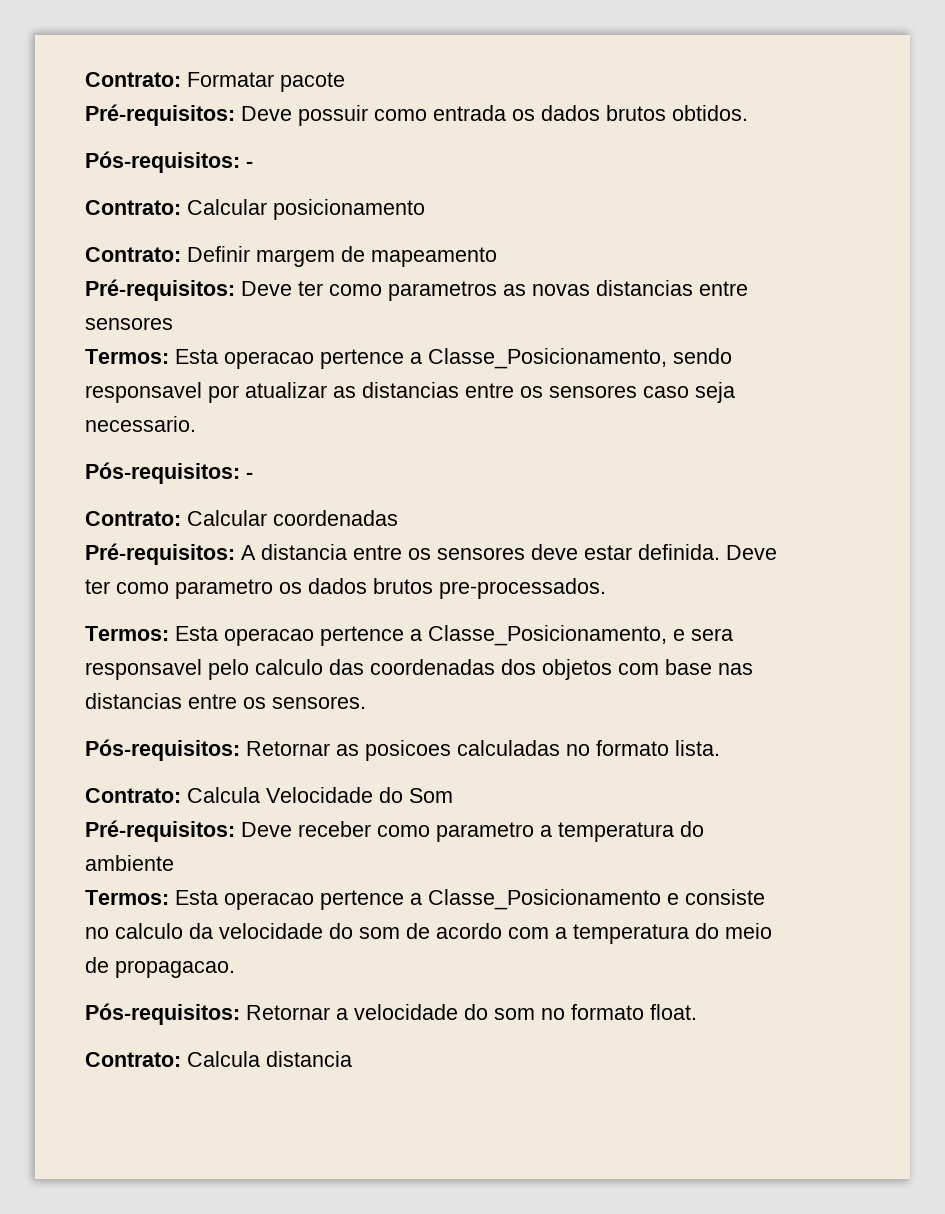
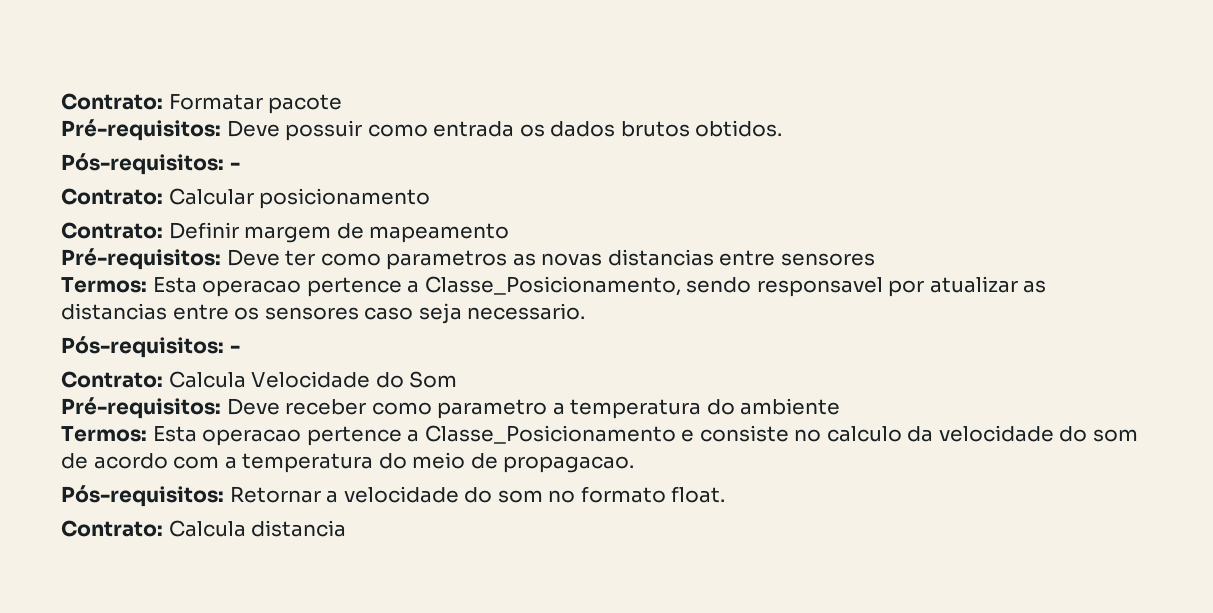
- Contrato: Calcular coordenadas
- Pré-requisitos: A distancia entre os sensores deve estar definida. Deve ter como parametro os dados brutos pre-processados.
- Termos: Esta operacao pertence a Classe_Posicionamento, e sera responsavel pelo calculo das coordenadas dos objetos com base nas distancias entre os sensores.
- Pós-requisitos: Retornar as posicoes calculadas no formato lista.

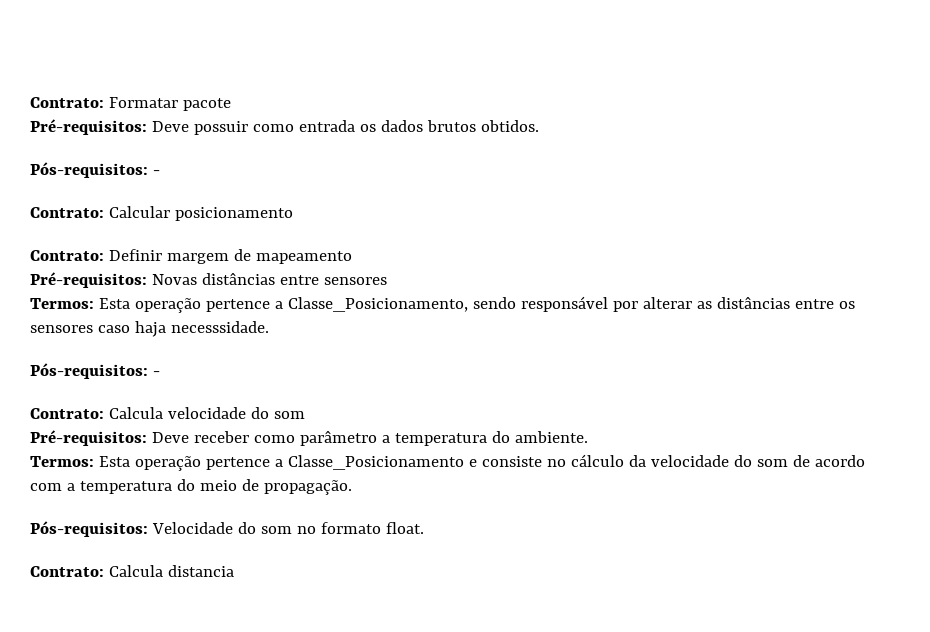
- Pré-requisitos: Deve ter como parametros as novas distancias entre sensores
+ Pré-requisitos: Novas distâncias entre sensores
- Termos: Esta operacao pertence a Classe_Posicionamento, sendo responsavel por atualizar as distancias entre os sensores caso seja necessario.
+ Termos: Esta operação pertence a Classe_Posicionamento, sendo responsável por alterar as distâncias entre os sensores caso haja necesssidade.
- Contrato: Calcula Velocidade do Som
+ Contrato: Calcula velocidade do som
- Pré-requisitos: Deve receber como parametro a temperatura do ambiente
- Termos: Esta operacao pertence a Classe_Posicionamento e consiste no calculo da velocidade do som de acordo com a temperatura do meio de propagacao.
- Pós-requisitos: Retornar a velocidade do som no formato float.
+ Pré-requisitos: Deve receber como parâmetro a temperatura do ambiente.
+ Termos: Esta operação pertence a Classe_Posicionamento e consiste no cálculo da velocidade do som de acordo com a temperatura do meio de propagação.
+ Pós-requisitos: Velocidade do som no formato float.

